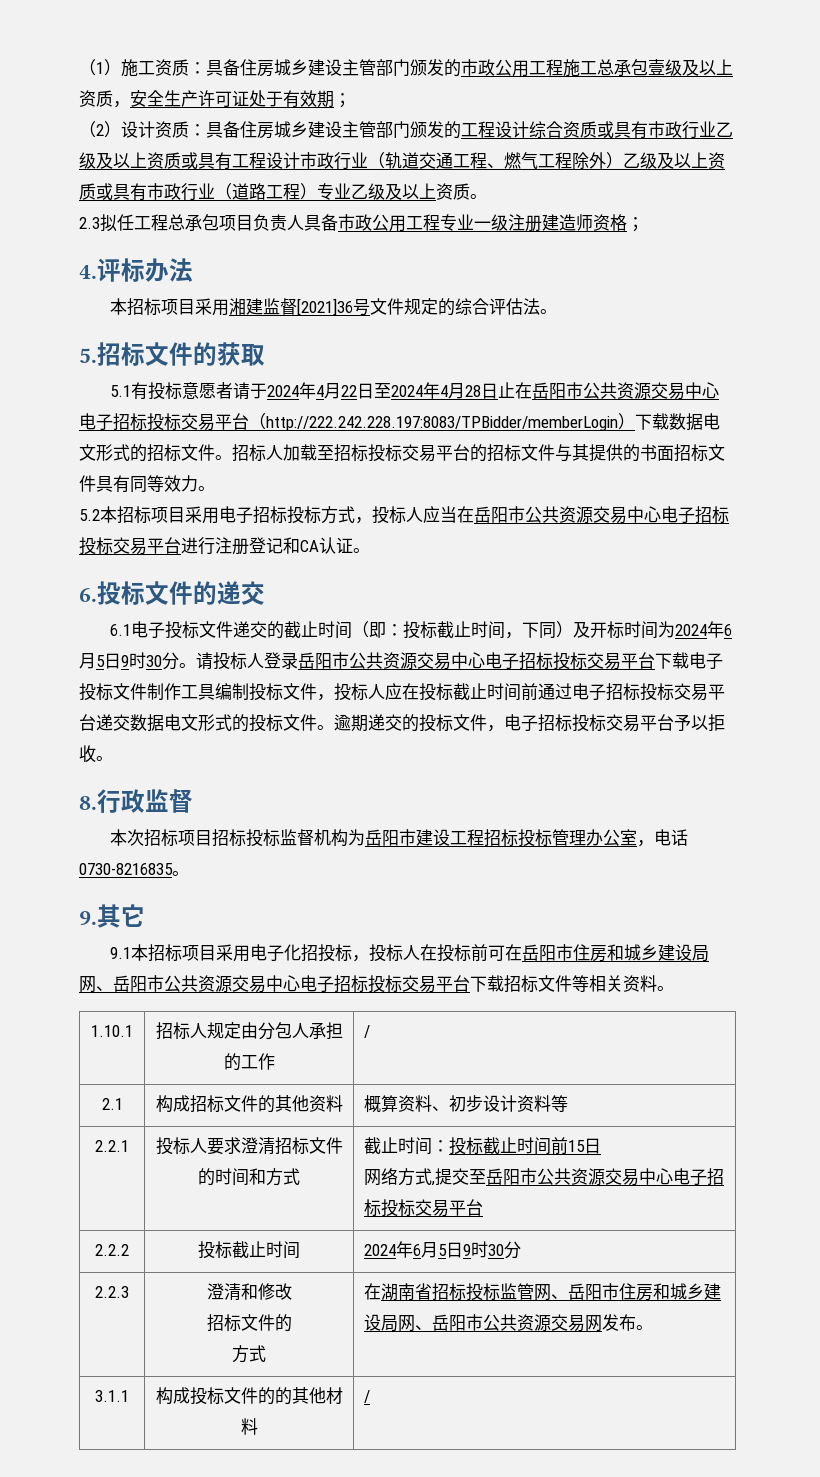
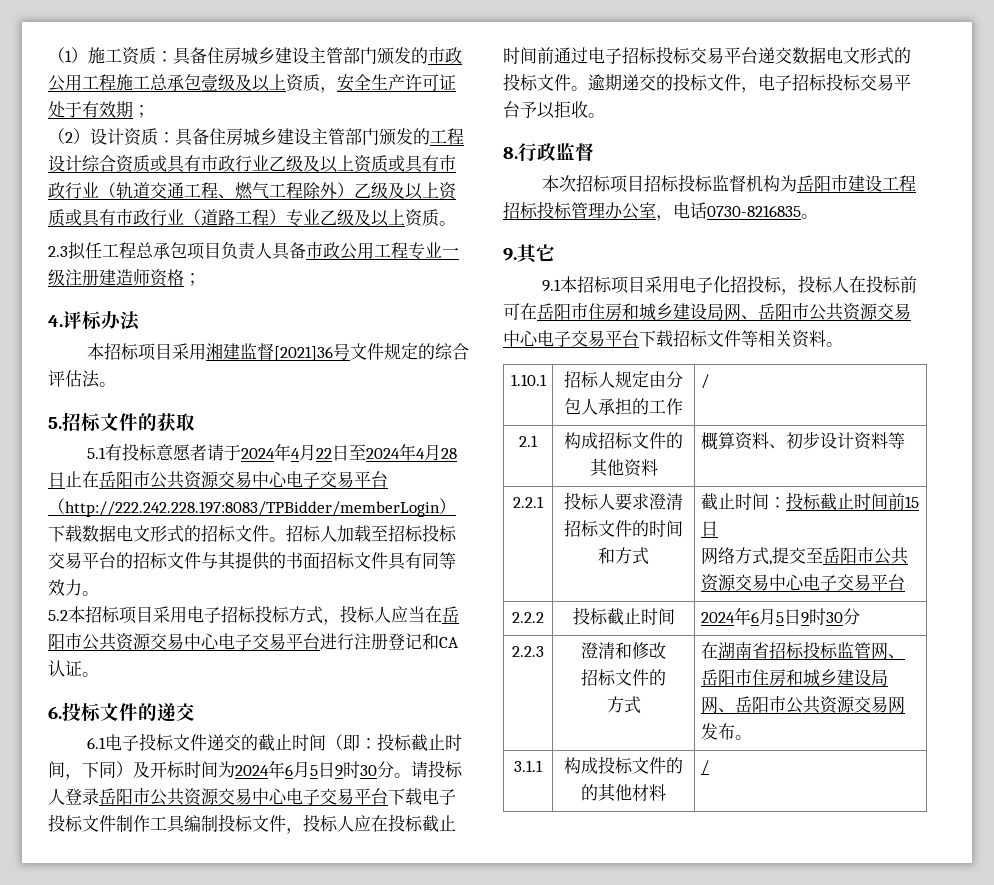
- （2）设计资质：具备住房城乡建设主管部门颁发的工程设计综合资质或具有市政行业乙级及以上资质或具有工程设计市政行业（轨道交通工程、燃气工程除外）乙级及以上资质或具有市政行业（道路工程）专业乙级及以上资质。
+ （2）设计资质：具备住房城乡建设主管部门颁发的工程设计综合资质或具有市政行业乙级及以上资质或具有市政行业（轨道交通工程、燃气工程除外）乙级及以上资质或具有市政行业（道路工程）专业乙级及以上资质。
- 5.1有投标意愿者请于2024年4月22日至2024年4月28日止在岳阳市公共资源交易中心电子招标投标交易平台（http://222.242.228.197:8083/TPBidder/memberLogin）下载数据电文形式的招标文件。
+ 5.1有投标意愿者请于2024年4月22日至2024年4月28日止在岳阳市公共资源交易中心电子交易平台（http://222.242.228.197:8083/TPBidder/memberLogin）下载数据电文形式的招标文件。
- 5.2本招标项目采用电子招标投标方式，投标人应当在岳阳市公共资源交易中心电子招标投标交易平台进行注册登记和CA认证。
+ 5.2本招标项目采用电子招标投标方式，投标人应当在岳阳市公共资源交易中心电子交易平台进行注册登记和CA认证。
- 请投标人登录岳阳市公共资源交易中心电子招标投标交易平台下载电子投标文件制作工具编制投标文件，投标人应在投标截止时间前通过电子招标投标交易平台递交数据电文形式的投标文件。
+ 请投标人登录岳阳市公共资源交易中心电子交易平台下载电子投标文件制作工具编制投标文件，投标人应在投标截止时间前通过电子招标投标交易平台递交数据电文形式的投标文件。
- 9.1本招标项目采用电子化招投标，投标人在投标前可在岳阳市住房和城乡建设局网、岳阳市公共资源交易中心电子招标投标交易平台下载招标文件等相关资料。
+ 9.1本招标项目采用电子化招投标，投标人在投标前可在岳阳市住房和城乡建设局网、岳阳市公共资源交易中心电子交易平台下载招标文件等相关资料。
  2.2.1 | 投标人要求澄清招标文件的时间和方式 | 截止时间：投标截止时间前15日
- 网络方式,提交至岳阳市公共资源交易中心电子招标投标交易平台
+ 网络方式,提交至岳阳市公共资源交易中心电子交易平台

